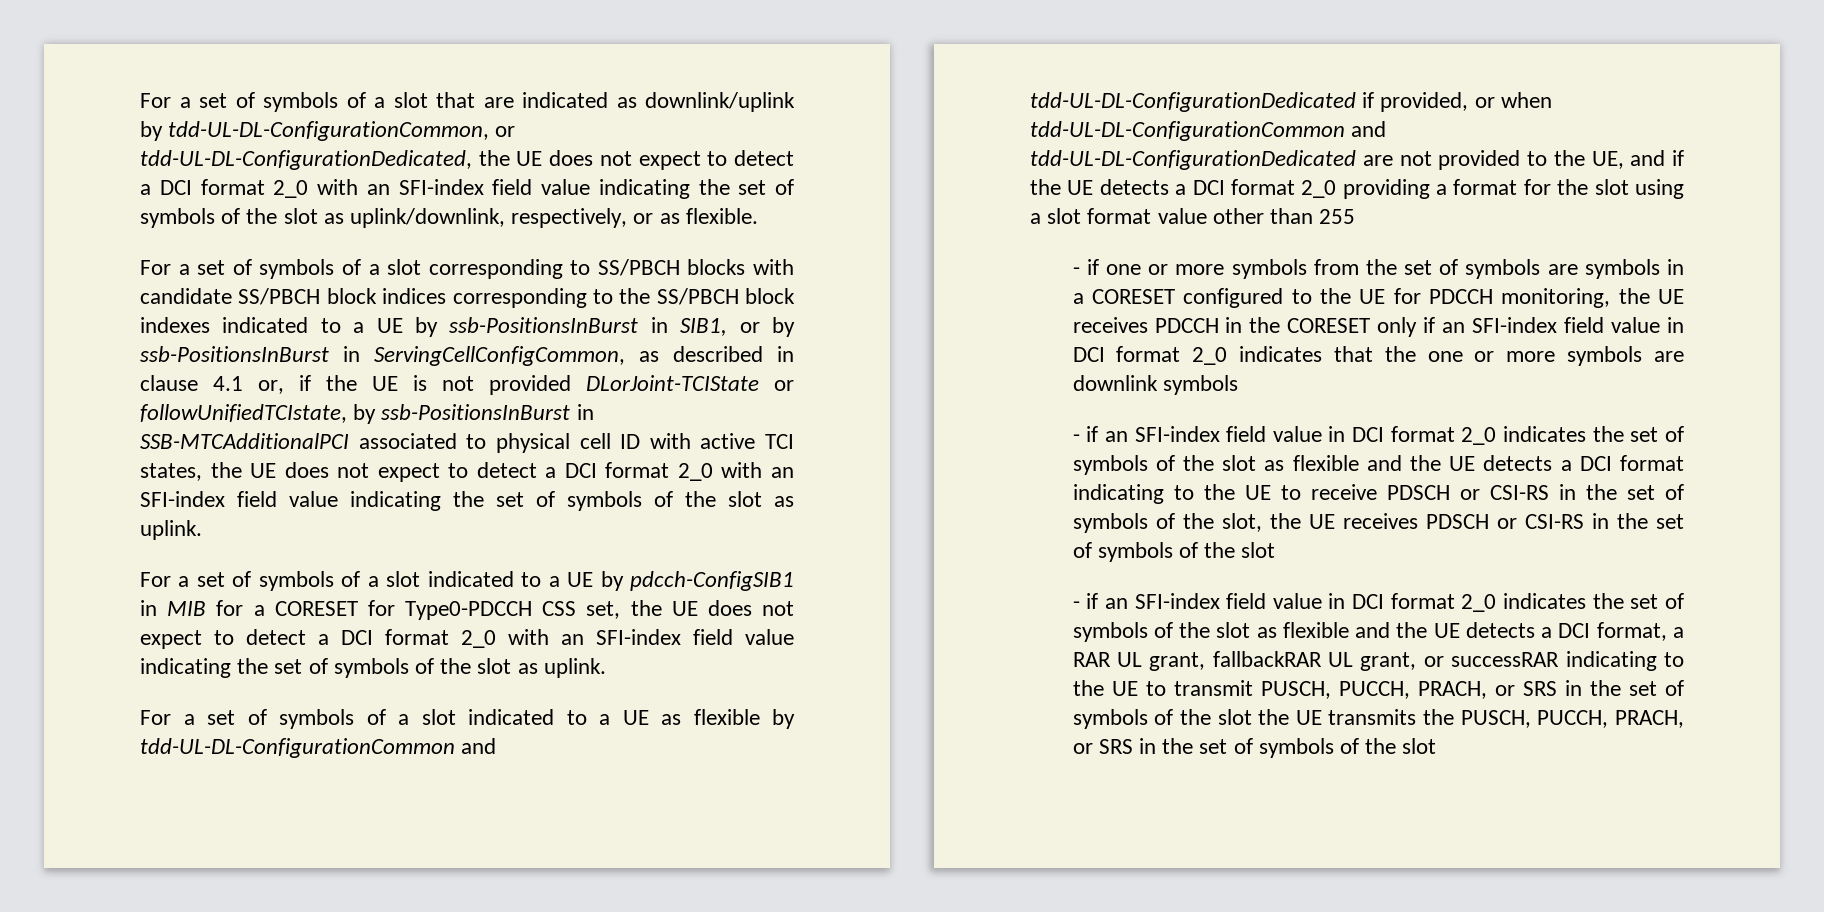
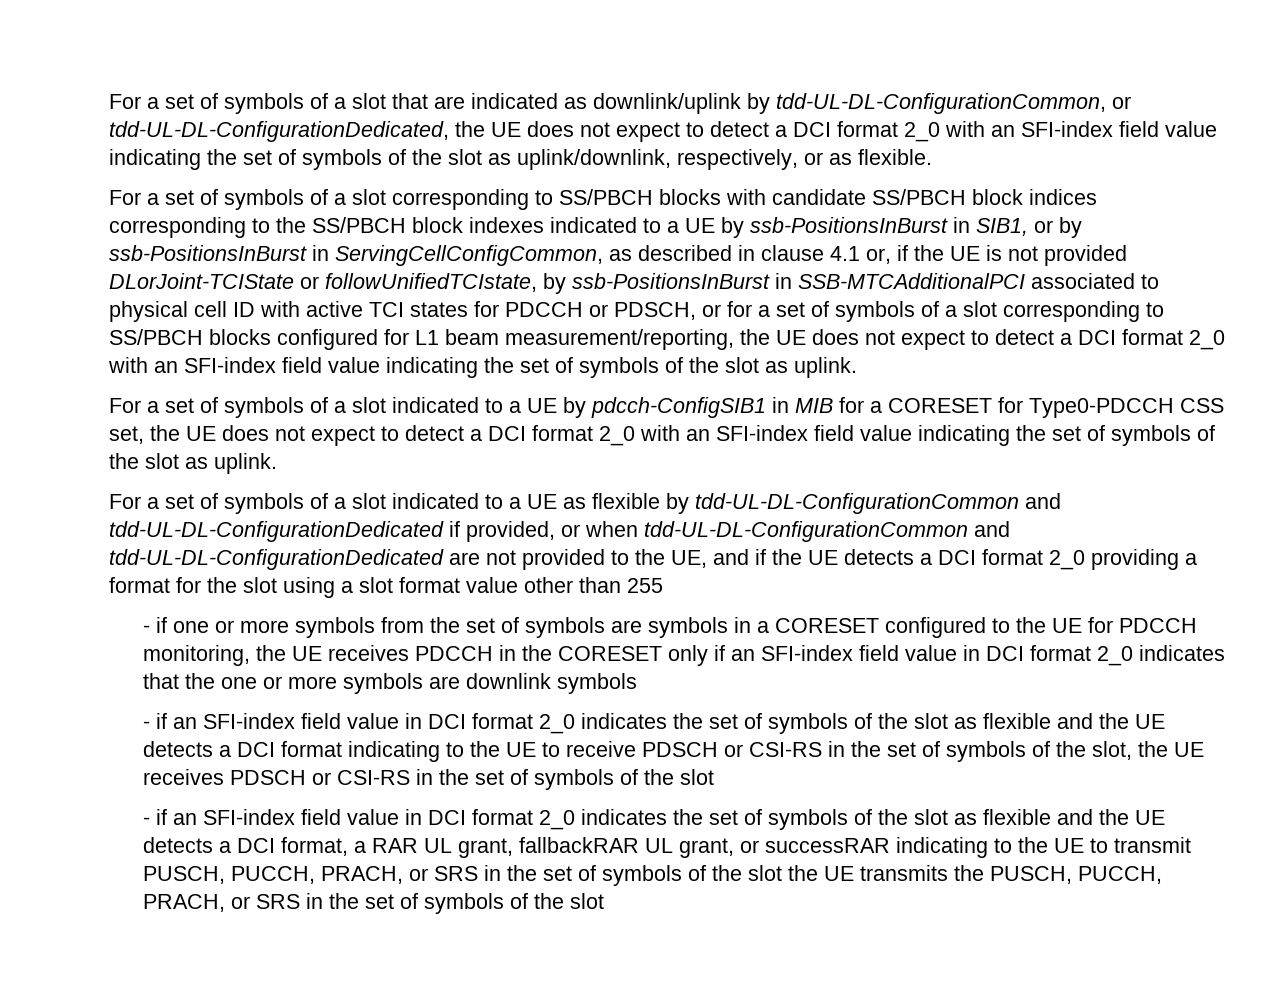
- For a set of symbols of a slot corresponding to SS/PBCH blocks with candidate SS/PBCH block indices corresponding to the SS/PBCH block indexes indicated to a UE by ssb-PositionsInBurst in SIB1, or by ssb-PositionsInBurst in ServingCellConfigCommon, as described in clause 4.1 or, if the UE is not provided DLorJoint-TCIState or followUnifiedTCIstate, by ssb-PositionsInBurst in SSB-MTCAdditionalPCI associated to physical cell ID with active TCI states, the UE does not expect to detect a DCI format 2_0 with an SFI-index field value indicating the set of symbols of the slot as uplink.
+ For a set of symbols of a slot corresponding to SS/PBCH blocks with candidate SS/PBCH block indices corresponding to the SS/PBCH block indexes indicated to a UE by ssb-PositionsInBurst in SIB1, or by ssb-PositionsInBurst in ServingCellConfigCommon, as described in clause 4.1 or, if the UE is not provided DLorJoint-TCIState or followUnifiedTCIstate, by ssb-PositionsInBurst in SSB-MTCAdditionalPCI associated to physical cell ID with active TCI states for PDCCH or PDSCH, or for a set of symbols of a slot corresponding to SS/PBCH blocks configured for L1 beam measurement/reporting, the UE does not expect to detect a DCI format 2_0 with an SFI-index field value indicating the set of symbols of the slot as uplink.

